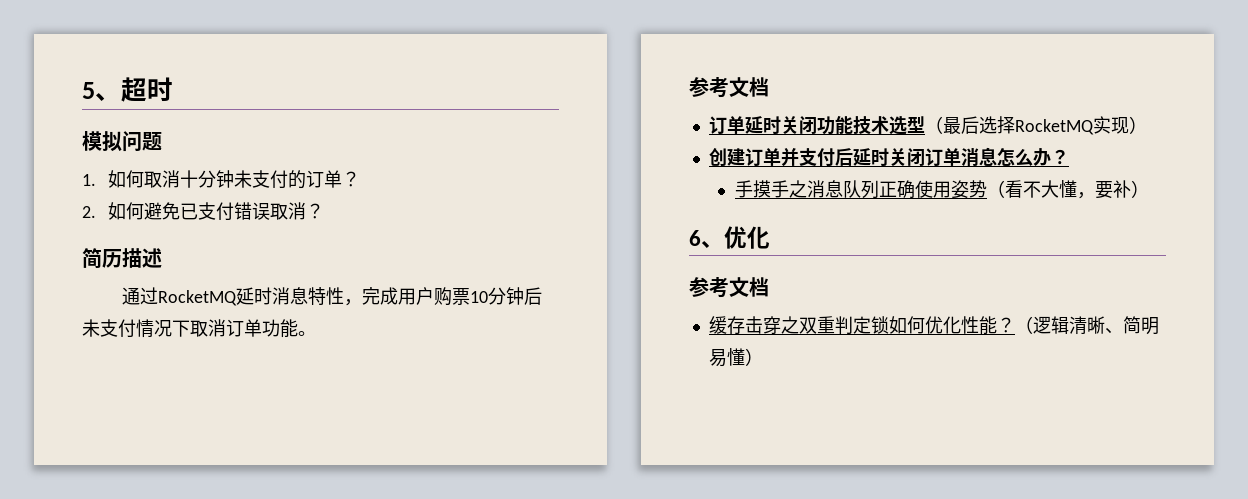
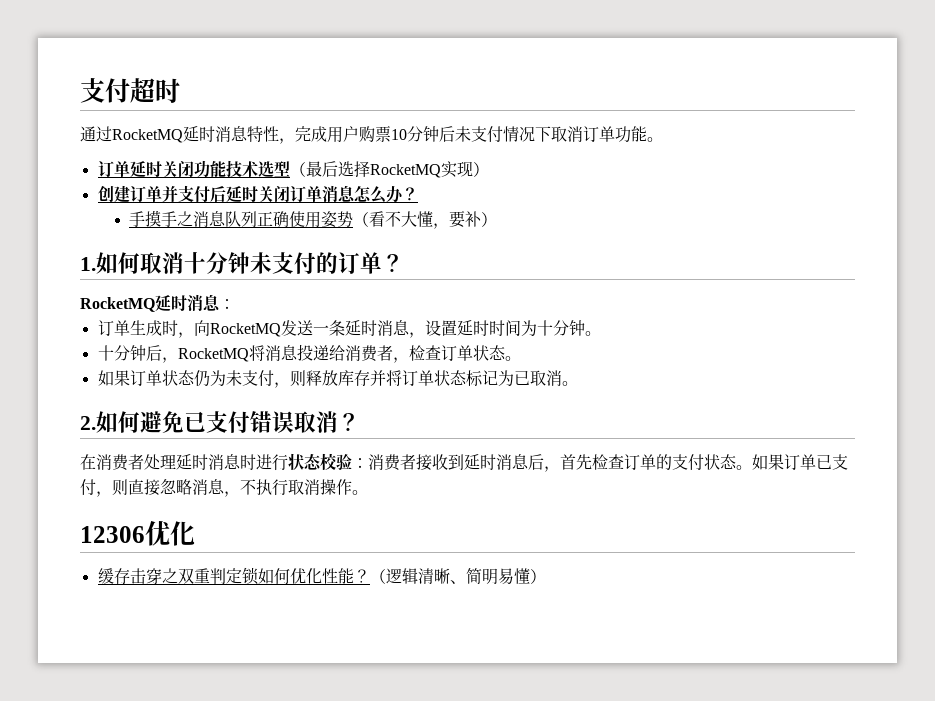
- 5、超时
+ 支付超时
- 模拟问题
- 1.如何取消十分钟未支付的订单？
- 2.如何避免已支付错误取消？
- 简历描述
  通过RocketMQ延时消息特性，完成用户购票10分钟后未支付情况下取消订单功能。
- 参考文档
- 6、优化
- 参考文档
+ 1.如何取消十分钟未支付的订单？
+ RocketMQ延时消息：
+ 订单生成时，向RocketMQ发送一条延时消息，设置延时时间为十分钟。
+ 十分钟后，RocketMQ将消息投递给消费者，检查订单状态。
+ 如果订单状态仍为未支付，则释放库存并将订单状态标记为已取消。
+ 2.如何避免已支付错误取消？
+ 在消费者处理延时消息时进行状态校验：消费者接收到延时消息后，首先检查订单的支付状态。如果订单已支付，则直接忽略消息，不执行取消操作。
+ 12306优化

